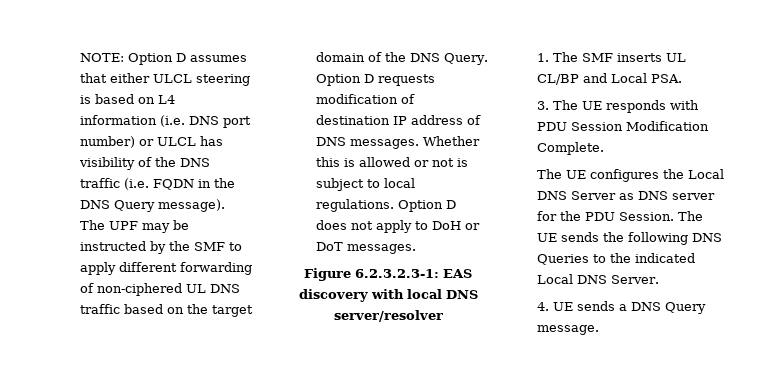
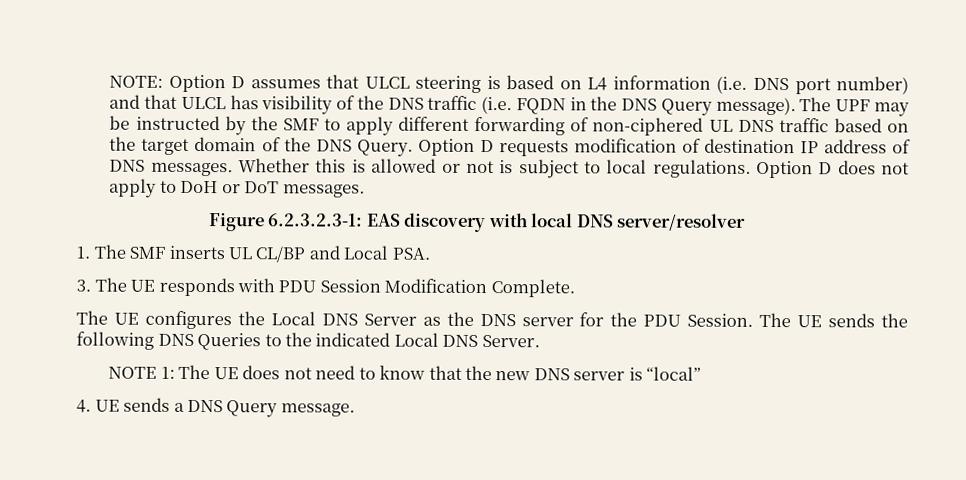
- NOTE: Option D assumes that either ULCL steering is based on L4 information (i.e. DNS port number) or ULCL has visibility of the DNS traffic (i.e. FQDN in the DNS Query message).
+ NOTE: Option D assumes that ULCL steering is based on L4 information (i.e. DNS port number) and that ULCL has visibility of the DNS traffic (i.e. FQDN in the DNS Query message).
- The UE configures the Local DNS Server as DNS server for the PDU Session.
+ The UE configures the Local DNS Server as the DNS server for the PDU Session.
+ NOTE 1: The UE does not need to know that the new DNS server is “local”

